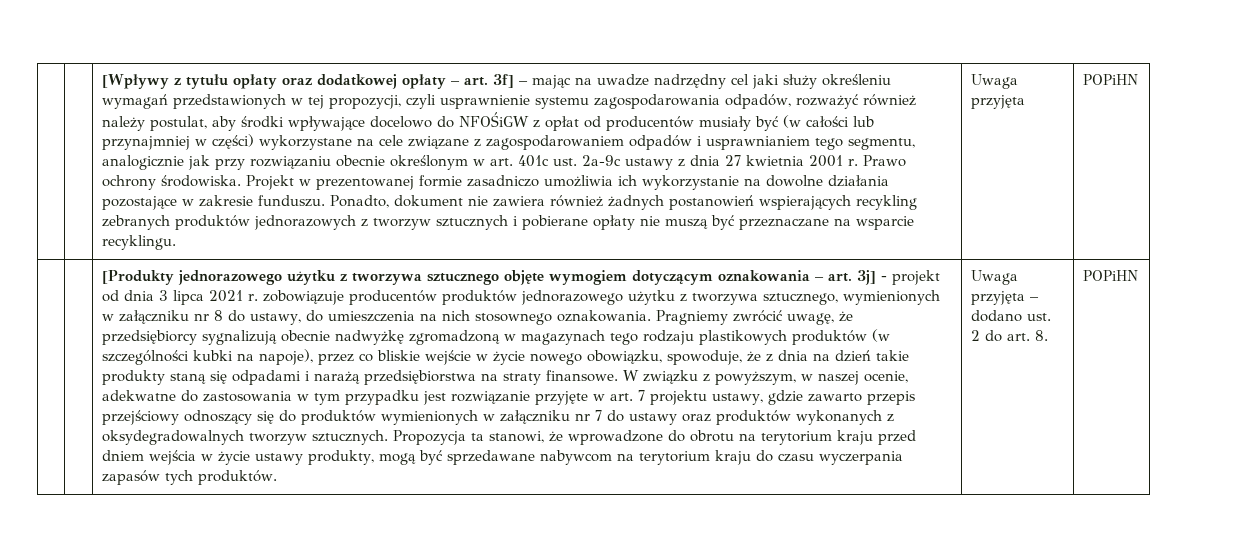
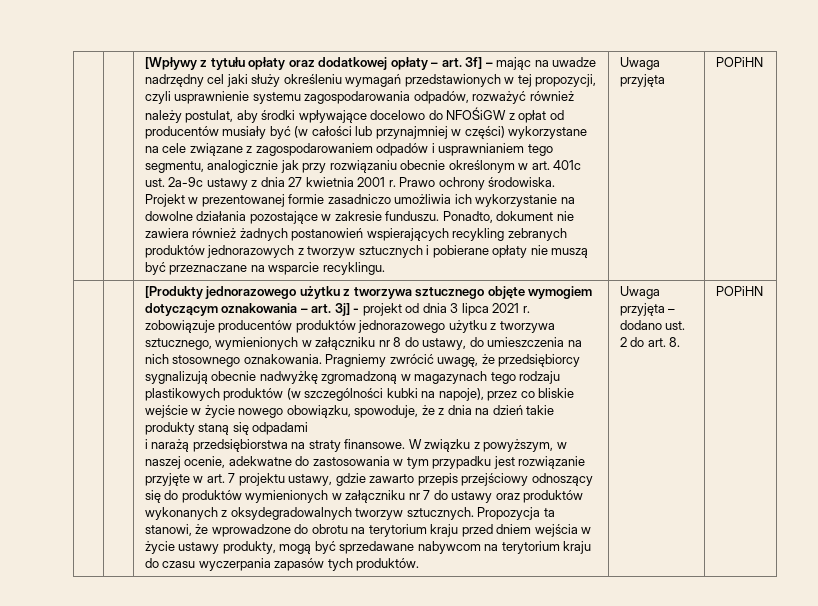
- Pragniemy zwrócić uwagę, że przedsiębiorcy sygnalizują obecnie nadwyżkę zgromadzoną w magazynach tego rodzaju plastikowych produktów (w szczególności kubki na napoje), przez co bliskie wejście w życie nowego obowiązku, spowoduje, że z dnia na dzień takie produkty staną się odpadami i narażą przedsiębiorstwa na straty finansowe.
+ Pragniemy zwrócić uwagę, że przedsiębiorcy sygnalizują obecnie nadwyżkę zgromadzoną w magazynach tego rodzaju plastikowych produktów (w szczególności kubki na napoje), przez co bliskie wejście w życie nowego obowiązku, spowoduje, że z dnia na dzień takie produkty staną się odpadami
+ i narażą przedsiębiorstwa na straty finansowe.

